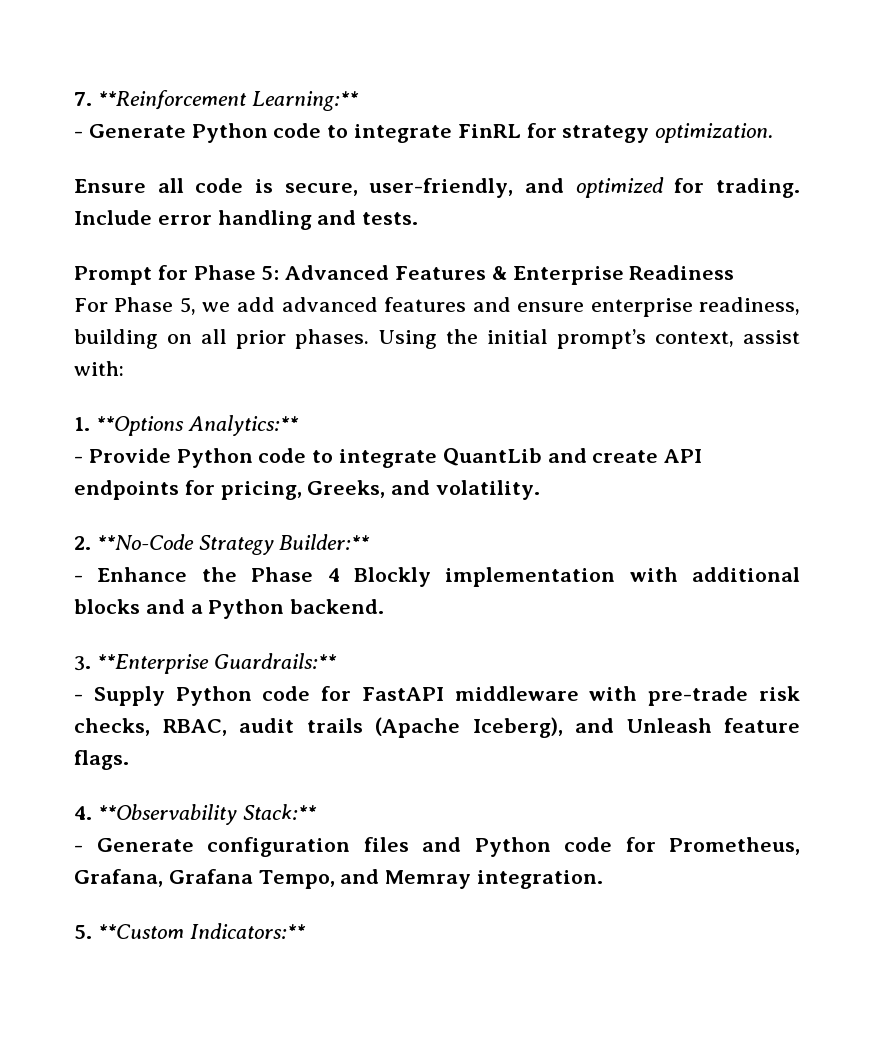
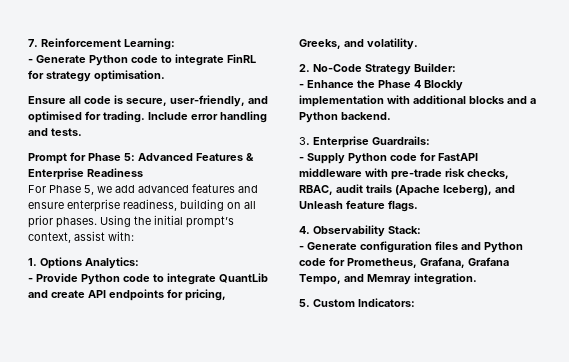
- 7. **Reinforcement Learning:**
+ 7. Reinforcement Learning:
- - Generate Python code to integrate FinRL for strategy optimization.
+ - Generate Python code to integrate FinRL for strategy optimisation.
- Ensure all code is secure, user-friendly, and optimized for trading.
+ Ensure all code is secure, user-friendly, and optimised for trading.
- 1. **Options Analytics:**
+ 1. Options Analytics:
- 2. **No-Code Strategy Builder:**
+ 2. No-Code Strategy Builder:
- 3. **Enterprise Guardrails:**
+ 3. Enterprise Guardrails:
- 4. **Observability Stack:**
+ 4. Observability Stack:
- 5. **Custom Indicators:**
+ 5. Custom Indicators:

